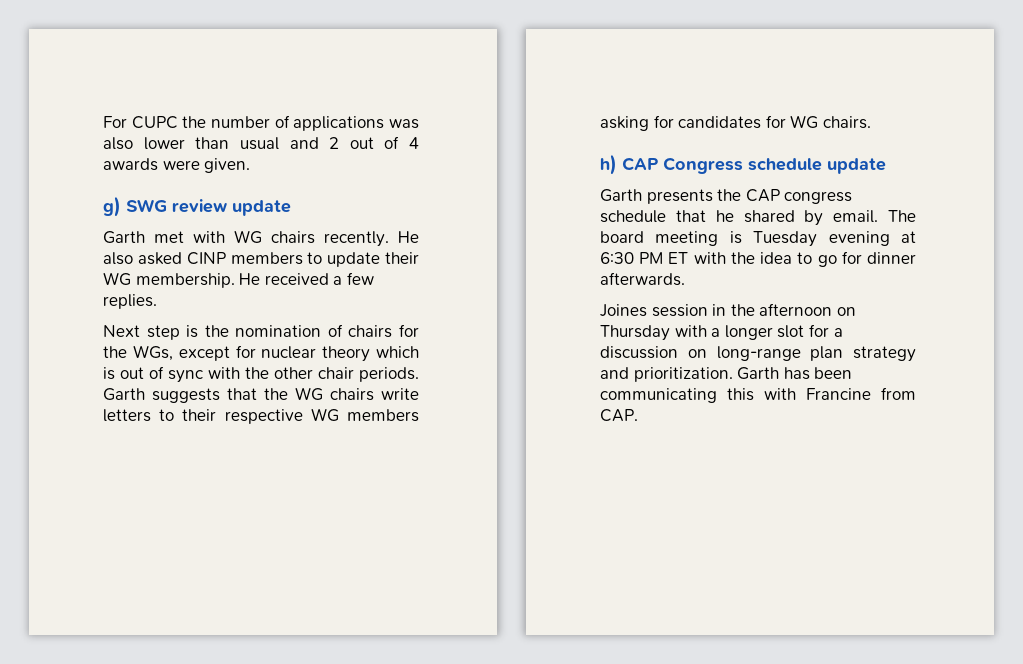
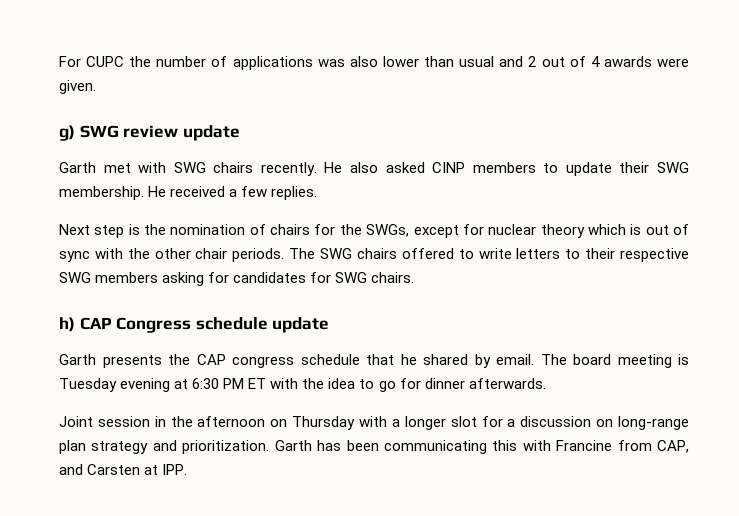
- Garth met with WG chairs recently.
+ Garth met with SWG chairs recently.
- He also asked CINP members to update their WG membership.
+ He also asked CINP members to update their SWG membership.
- Next step is the nomination of chairs for the WGs, except for nuclear theory which is out of sync with the other chair periods.
+ Next step is the nomination of chairs for the SWGs, except for nuclear theory which is out of sync with the other chair periods.
- Garth suggests that the WG chairs write letters to their respective WG members asking for candidates for WG chairs.
+ The SWG chairs offered to write letters to their respective SWG members asking for candidates for SWG chairs.
- Joines session in the afternoon on Thursday with a longer slot for a discussion on long-range plan strategy and prioritization.
+ Joint session in the afternoon on Thursday with a longer slot for a discussion on long-range plan strategy and prioritization.
- Garth has been communicating this with Francine from CAP.
+ Garth has been communicating this with Francine from CAP, and Carsten at IPP.

